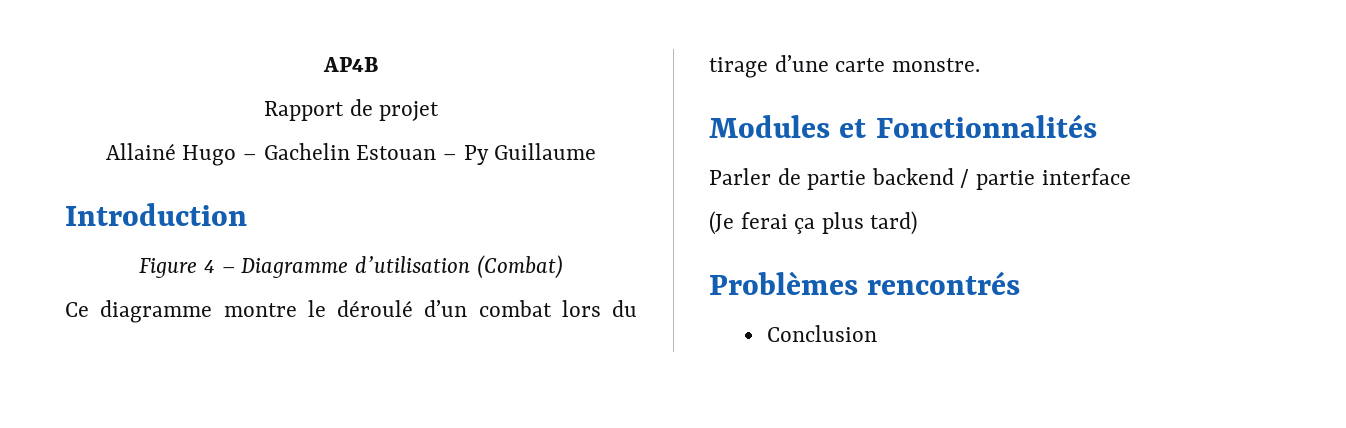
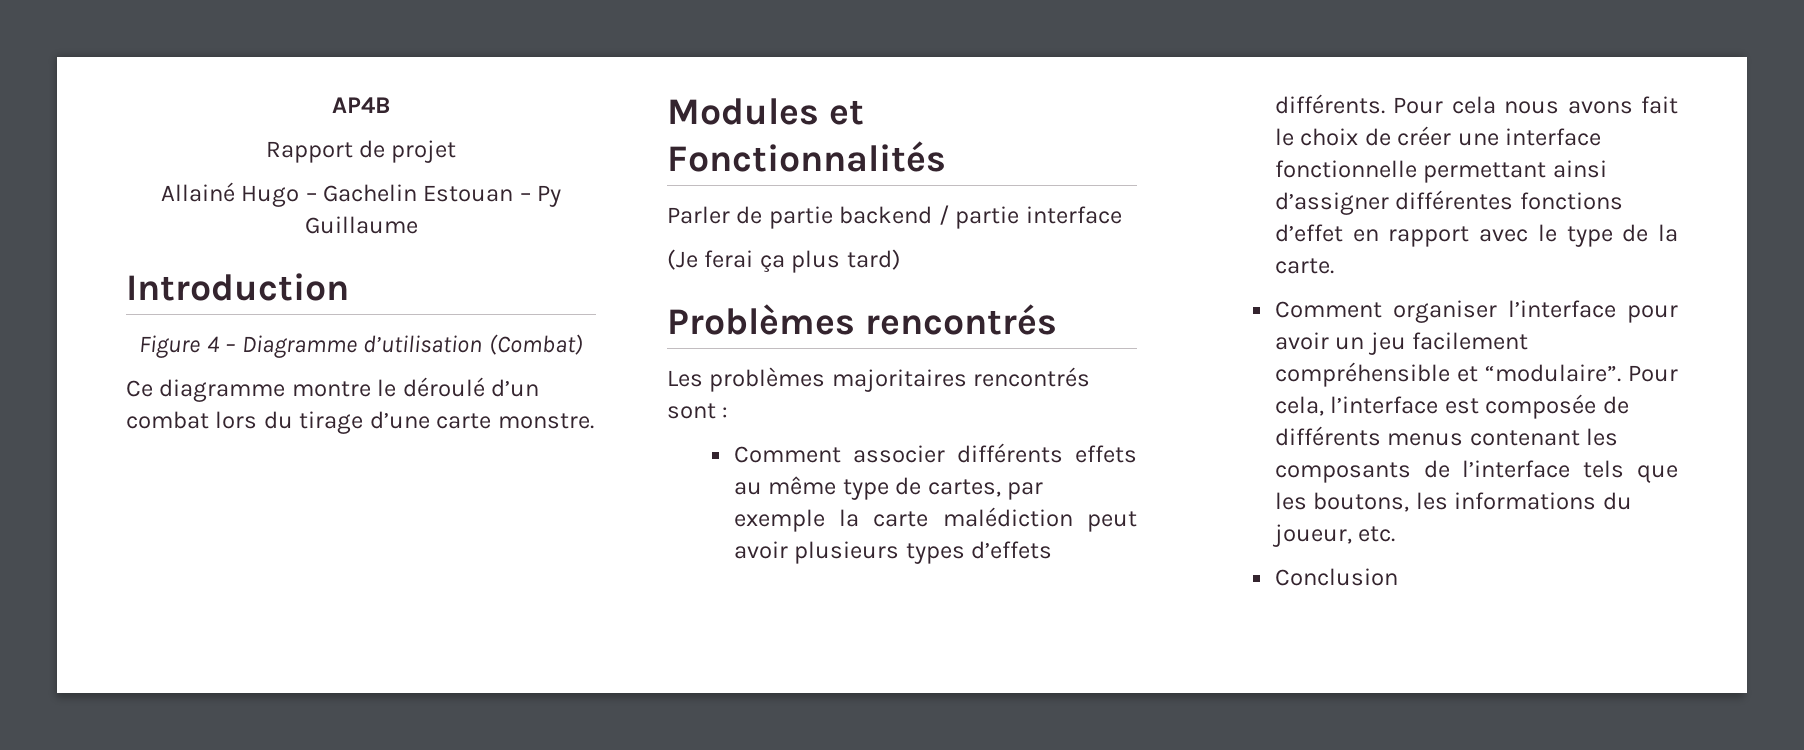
+ Les problèmes majoritaires rencontrés sont :
+ Comment associer différents effets au même type de cartes, par exemple la carte malédiction peut avoir plusieurs types d’effets différents. Pour cela nous avons fait le choix de créer une interface fonctionnelle permettant ainsi d’assigner différentes fonctions d’effet en rapport avec le type de la carte.
+ Comment organiser l’interface pour avoir un jeu facilement compréhensible et “modulaire”. Pour cela, l’interface est composée de différents menus contenant les composants de l’interface tels que les boutons, les informations du joueur, etc.

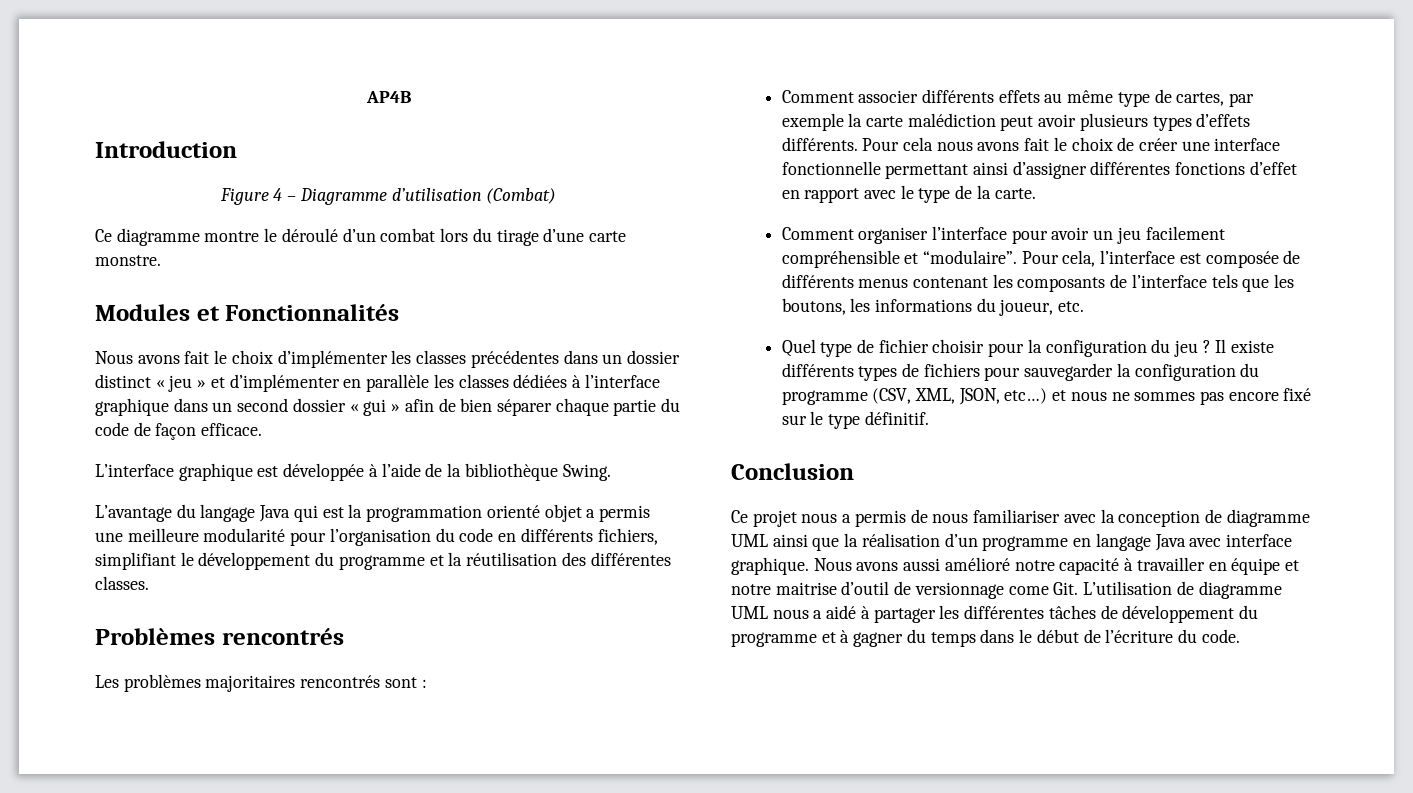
- Rapport de projet
- Allainé Hugo – Gachelin Estouan – Py Guillaume
- Parler de partie backend / partie interface
- (Je ferai ça plus tard)
+ Nous avons fait le choix d’implémenter les classes précédentes dans un dossier distinct « jeu » et d’implémenter en parallèle les classes dédiées à l’interface graphique dans un second dossier « gui » afin de bien séparer chaque partie du code de façon efficace.
+ L’interface graphique est développée à l’aide de la bibliothèque Swing.
+ L’avantage du langage Java qui est la programmation orienté objet a permis une meilleure modularité pour l’organisation du code en différents fichiers, simplifiant le développement du programme et la réutilisation des différentes classes.
+ Quel type de fichier choisir pour la configuration du jeu ? Il existe différents types de fichiers pour sauvegarder la configuration du programme (CSV, XML, JSON, etc…) et nous ne sommes pas encore fixé sur le type définitif.
  Conclusion
+ Ce projet nous a permis de nous familiariser avec la conception de diagramme UML ainsi que la réalisation d’un programme en langage Java avec interface graphique. Nous avons aussi amélioré notre capacité à travailler en équipe et notre maitrise d’outil de versionnage come Git. L’utilisation de diagramme UML nous a aidé à partager les différentes tâches de développement du programme et à gagner du temps dans le début de l’écriture du code.

